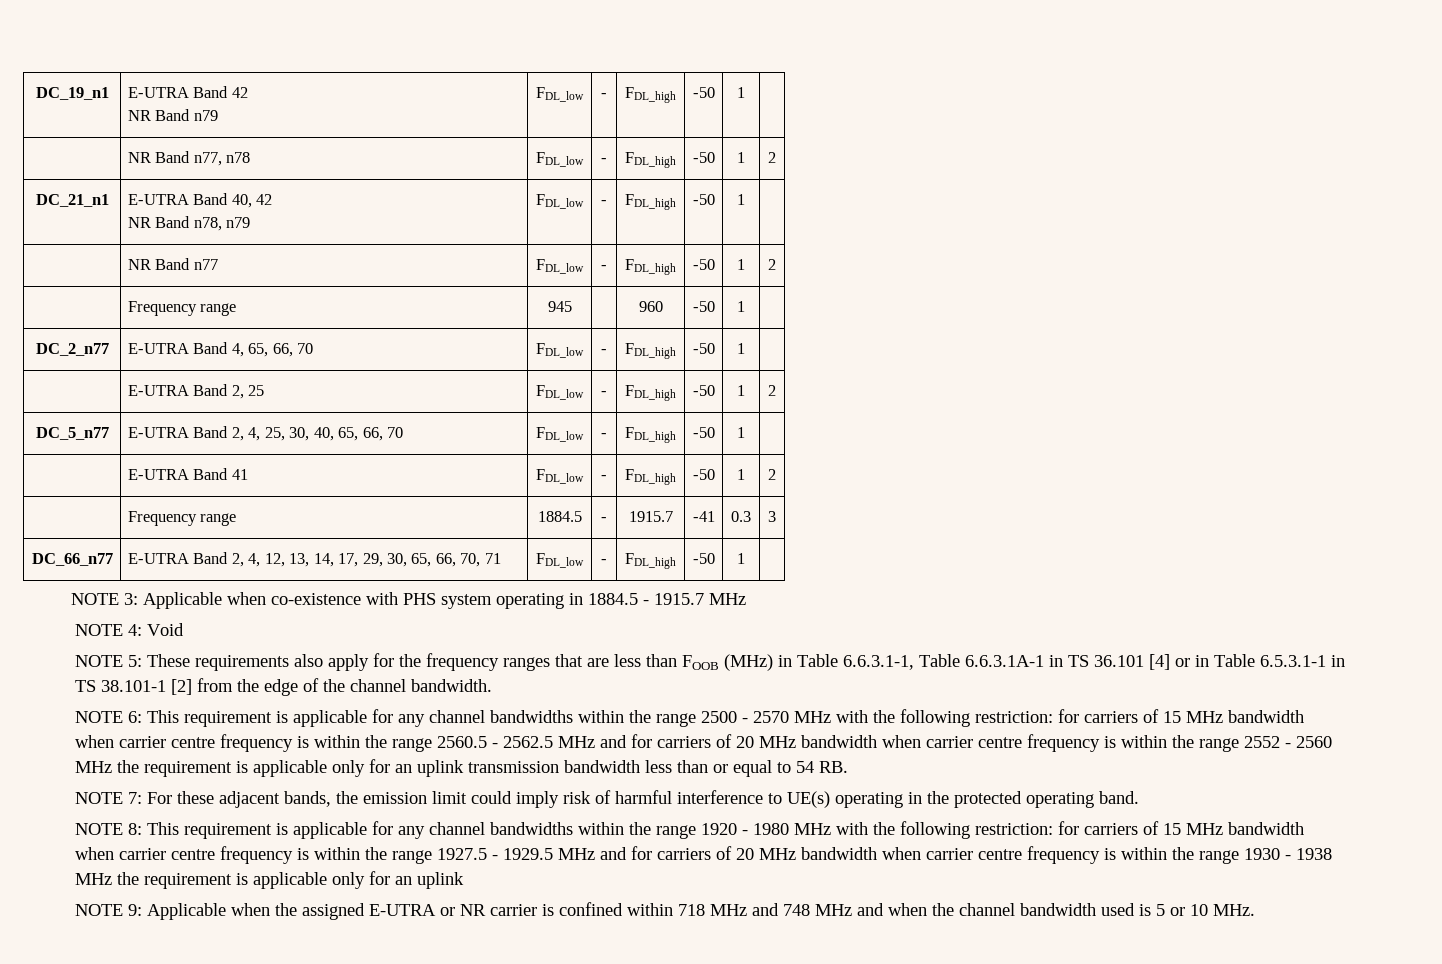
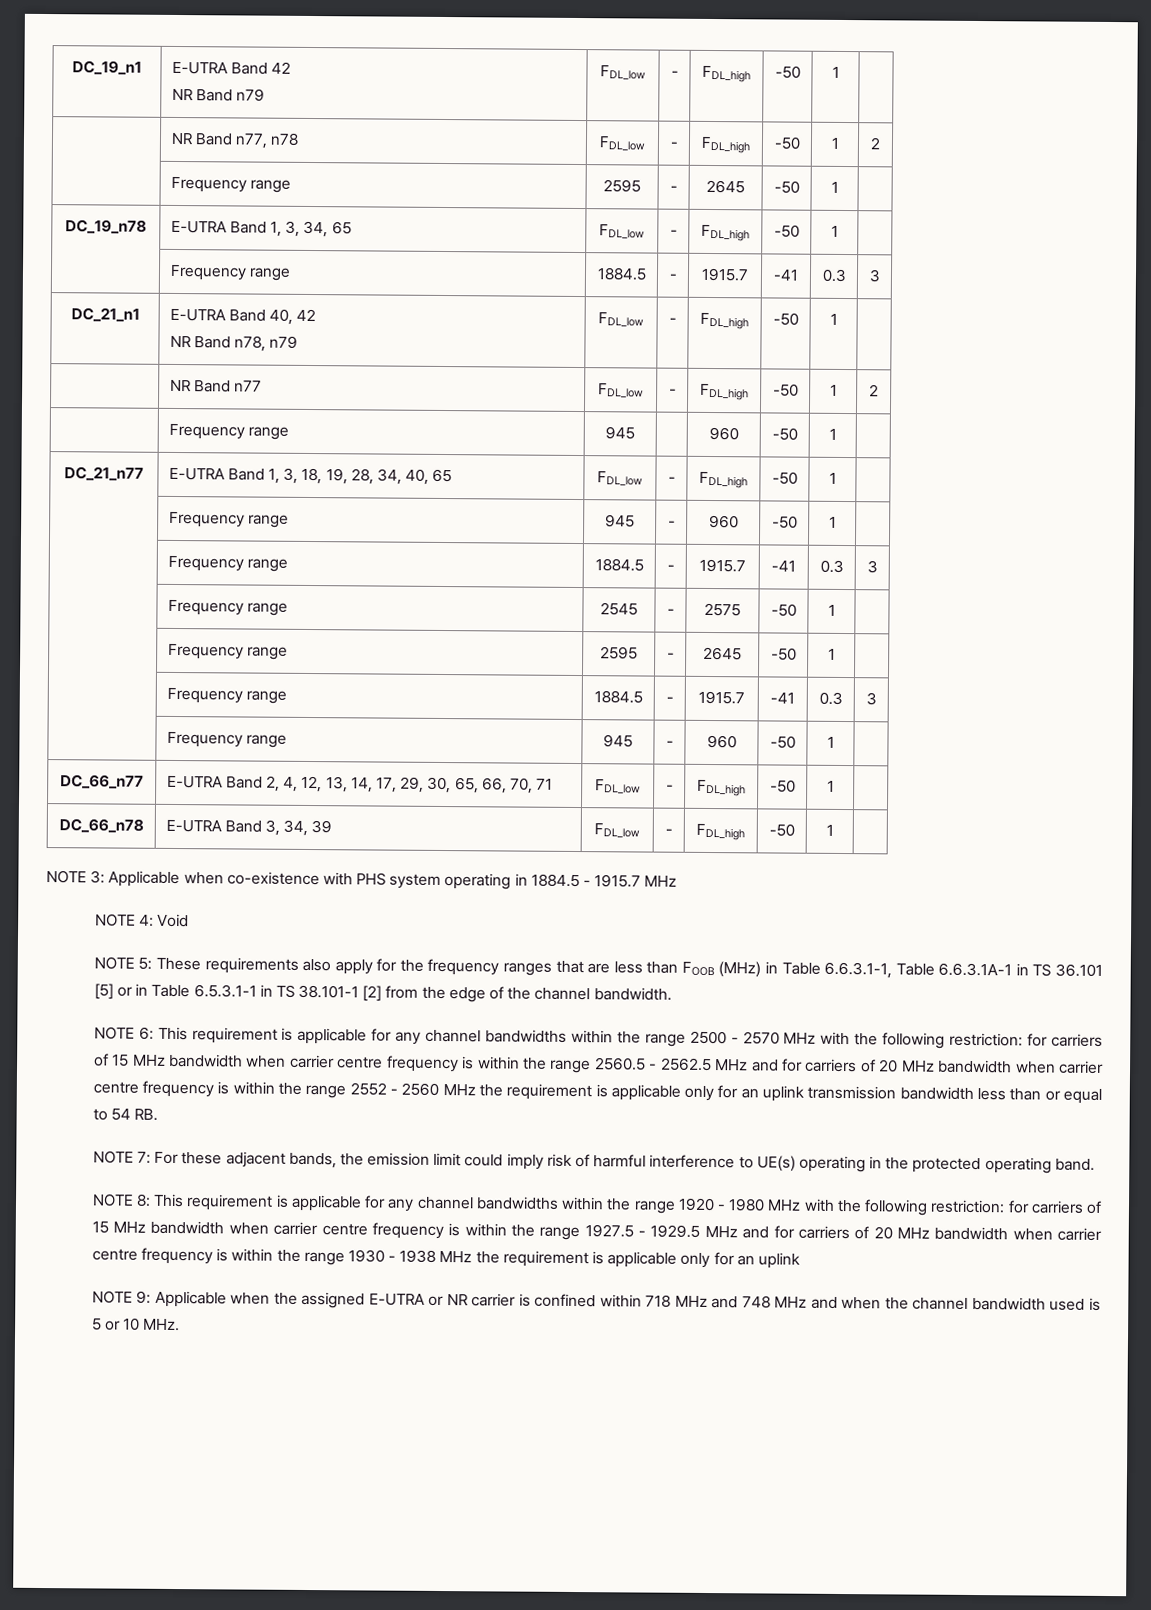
  | NR Band n77, n78 | FDL_low | - | FDL_high | -50 | 1 | 2
+ | Frequency range | 2595 | - | 2645 | -50 | 1 |
+ DC_19_n78 | E-UTRA Band 1, 3, 34, 65 | FDL_low | - | FDL_high | -50 | 1 |
+ | Frequency range | 1884.5 | - | 1915.7 | -41 | 0.3 | 3
- DC_2_n77 | E-UTRA Band 4, 65, 66, 70 | FDL_low | - | FDL_high | -50 | 1 |
- | E-UTRA Band 2, 25 | FDL_low | - | FDL_high | -50 | 1 | 2
- DC_5_n77 | E-UTRA Band 2, 4, 25, 30, 40, 65, 66, 70 | FDL_low | - | FDL_high | -50 | 1 |
- | E-UTRA Band 41 | FDL_low | - | FDL_high | -50 | 1 | 2
+ DC_21_n77 | E-UTRA Band 1, 3, 18, 19, 28, 34, 40, 65 | FDL_low | - | FDL_high | -50 | 1 |
+ | Frequency range | 945 | - | 960 | -50 | 1 |
  | Frequency range | 1884.5 | - | 1915.7 | -41 | 0.3 | 3
+ | Frequency range | 2545 | - | 2575 | -50 | 1 |
+ | Frequency range | 2595 | - | 2645 | -50 | 1 |
+ | Frequency range | 1884.5 | - | 1915.7 | -41 | 0.3 | 3
+ | Frequency range | 945 | - | 960 | -50 | 1 |
+ DC_66_n78 | E-UTRA Band 3, 34, 39 | FDL_low | - | FDL_high | -50 | 1 |
- NOTE 5: These requirements also apply for the frequency ranges that are less than FOOB (MHz) in Table 6.6.3.1-1, Table 6.6.3.1A-1 in TS 36.101 [4] or in Table 6.5.3.1-1 in TS 38.101-1 [2] from the edge of the channel bandwidth.
+ NOTE 5: These requirements also apply for the frequency ranges that are less than FOOB (MHz) in Table 6.6.3.1-1, Table 6.6.3.1A-1 in TS 36.101 [5] or in Table 6.5.3.1-1 in TS 38.101-1 [2] from the edge of the channel bandwidth.

